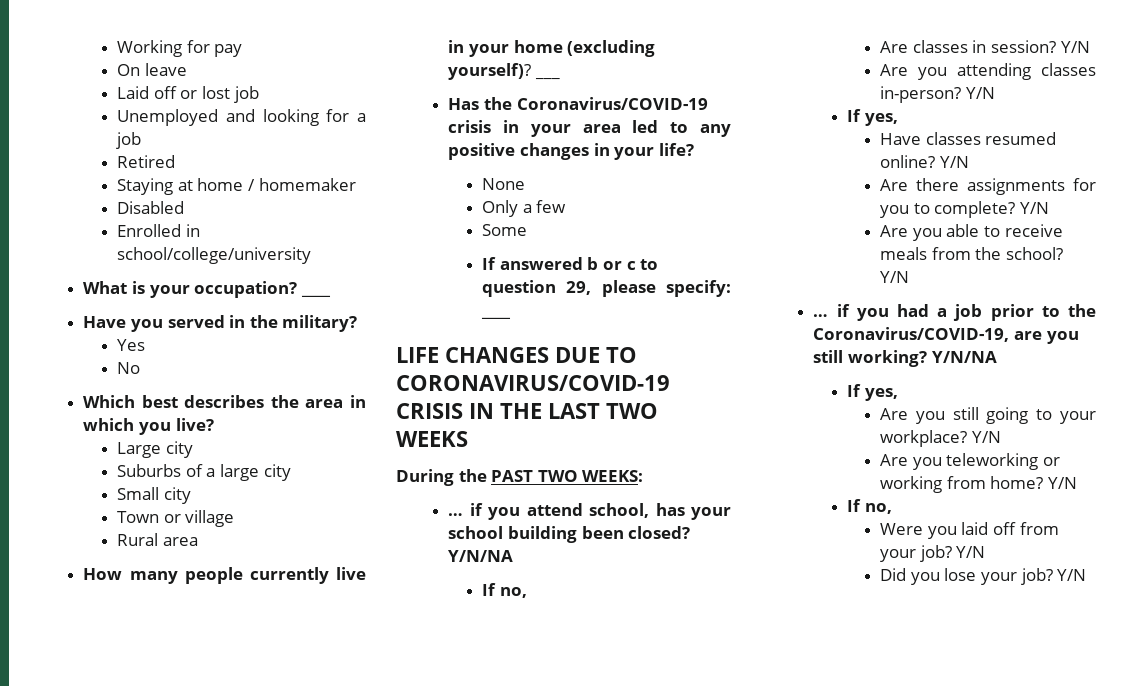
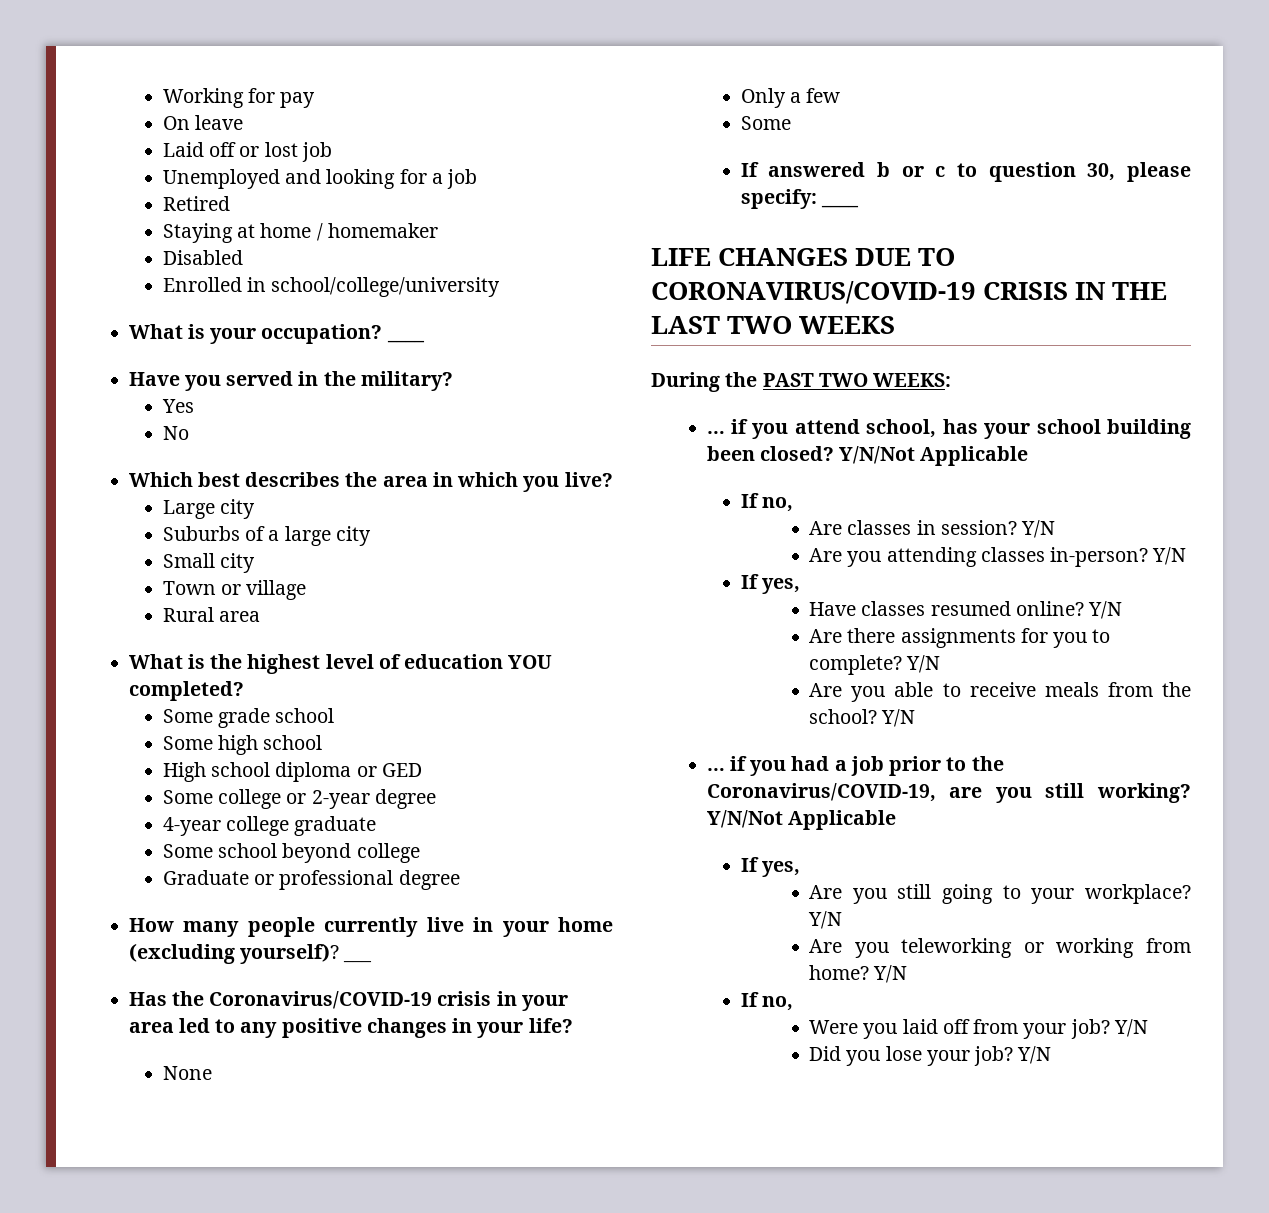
+ What is the highest level of education YOU completed?
+ Some grade school
+ Some high school
+ High school diploma or GED
+ Some college or 2-year degree
+ 4-year college graduate
+ Some school beyond college
+ Graduate or professional degree
- If answered b or c to question 29, please specify: ____
+ If answered b or c to question 30, please specify: ____
- … if you attend school, has your school building been closed? Y/N/NA
+ … if you attend school, has your school building been closed? Y/N/Not Applicable
- … if you had a job prior to the Coronavirus/COVID-19, are you still working? Y/N/NA
+ … if you had a job prior to the Coronavirus/COVID-19, are you still working? Y/N/Not Applicable

